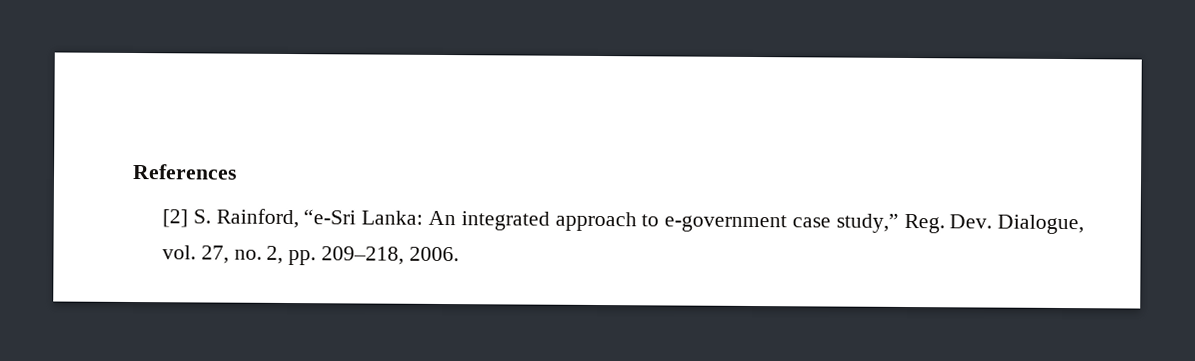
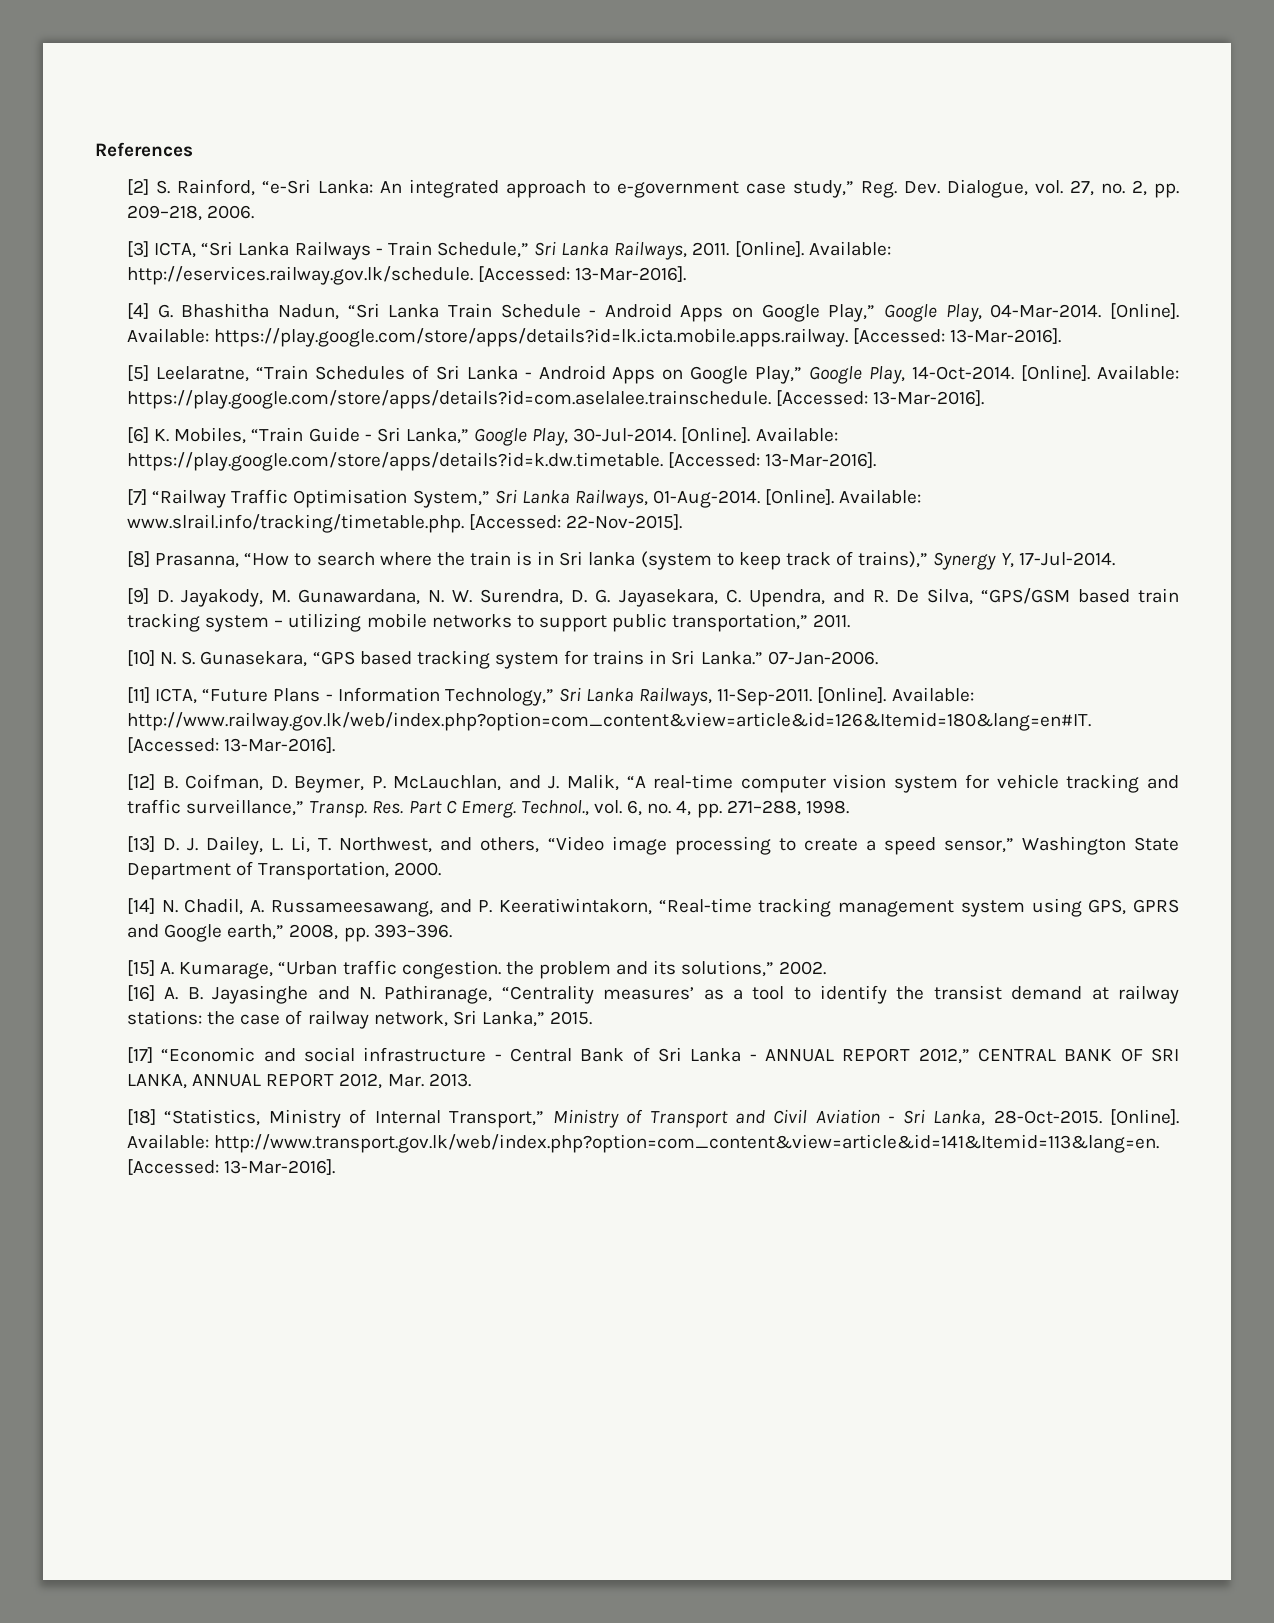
+ [3] ICTA, “Sri Lanka Railways - Train Schedule,” Sri Lanka Railways, 2011. [Online]. Available: http://eservices.railway.gov.lk/schedule. [Accessed: 13-Mar-2016].
+ [4] G. Bhashitha Nadun, “Sri Lanka Train Schedule - Android Apps on Google Play,” Google Play, 04-Mar-2014. [Online]. Available: https://play.google.com/store/apps/details?id=lk.icta.mobile.apps.railway. [Accessed: 13-Mar-2016].
+ [5] Leelaratne, “Train Schedules of Sri Lanka - Android Apps on Google Play,” Google Play, 14-Oct-2014. [Online]. Available: https://play.google.com/store/apps/details?id=com.aselalee.trainschedule. [Accessed: 13-Mar-2016].
+ [6] K. Mobiles, “Train Guide - Sri Lanka,” Google Play, 30-Jul-2014. [Online]. Available: https://play.google.com/store/apps/details?id=k.dw.timetable. [Accessed: 13-Mar-2016].
+ [7] “Railway Traffic Optimisation System,” Sri Lanka Railways, 01-Aug-2014. [Online]. Available: www.slrail.info/tracking/timetable.php. [Accessed: 22-Nov-2015].
+ [8] Prasanna, “How to search where the train is in Sri lanka (system to keep track of trains),” Synergy Y, 17-Jul-2014.
+ [9] D. Jayakody, M. Gunawardana, N. W. Surendra, D. G. Jayasekara, C. Upendra, and R. De Silva, “GPS/GSM based train tracking system – utilizing mobile networks to support public transportation,” 2011.
+ [10] N. S. Gunasekara, “GPS based tracking system for trains in Sri Lanka.” 07-Jan-2006.
+ [11] ICTA, “Future Plans - Information Technology,” Sri Lanka Railways, 11-Sep-2011. [Online]. Available: http://www.railway.gov.lk/web/index.php?option=com_content&view=article&id=126&Itemid=180&lang=en#IT. [Accessed: 13-Mar-2016].
+ [12] B. Coifman, D. Beymer, P. McLauchlan, and J. Malik, “A real-time computer vision system for vehicle tracking and traffic surveillance,” Transp. Res. Part C Emerg. Technol., vol. 6, no. 4, pp. 271–288, 1998.
+ [13] D. J. Dailey, L. Li, T. Northwest, and others, “Video image processing to create a speed sensor,” Washington State Department of Transportation, 2000.
+ [14] N. Chadil, A. Russameesawang, and P. Keeratiwintakorn, “Real-time tracking management system using GPS, GPRS and Google earth,” 2008, pp. 393–396.
+ [15] A. Kumarage, “Urban traffic congestion. the problem and its solutions,” 2002.
+ [16] A. B. Jayasinghe and N. Pathiranage, “Centrality measures’ as a tool to identify the transist demand at railway stations: the case of railway network, Sri Lanka,” 2015.
+ [17] “Economic and social infrastructure - Central Bank of Sri Lanka - ANNUAL REPORT 2012,” CENTRAL BANK OF SRI LANKA, ANNUAL REPORT 2012, Mar. 2013.
+ [18] “Statistics, Ministry of Internal Transport,” Ministry of Transport and Civil Aviation - Sri Lanka, 28-Oct-2015. [Online]. Available: http://www.transport.gov.lk/web/index.php?option=com_content&view=article&id=141&Itemid=113&lang=en. [Accessed: 13-Mar-2016].

